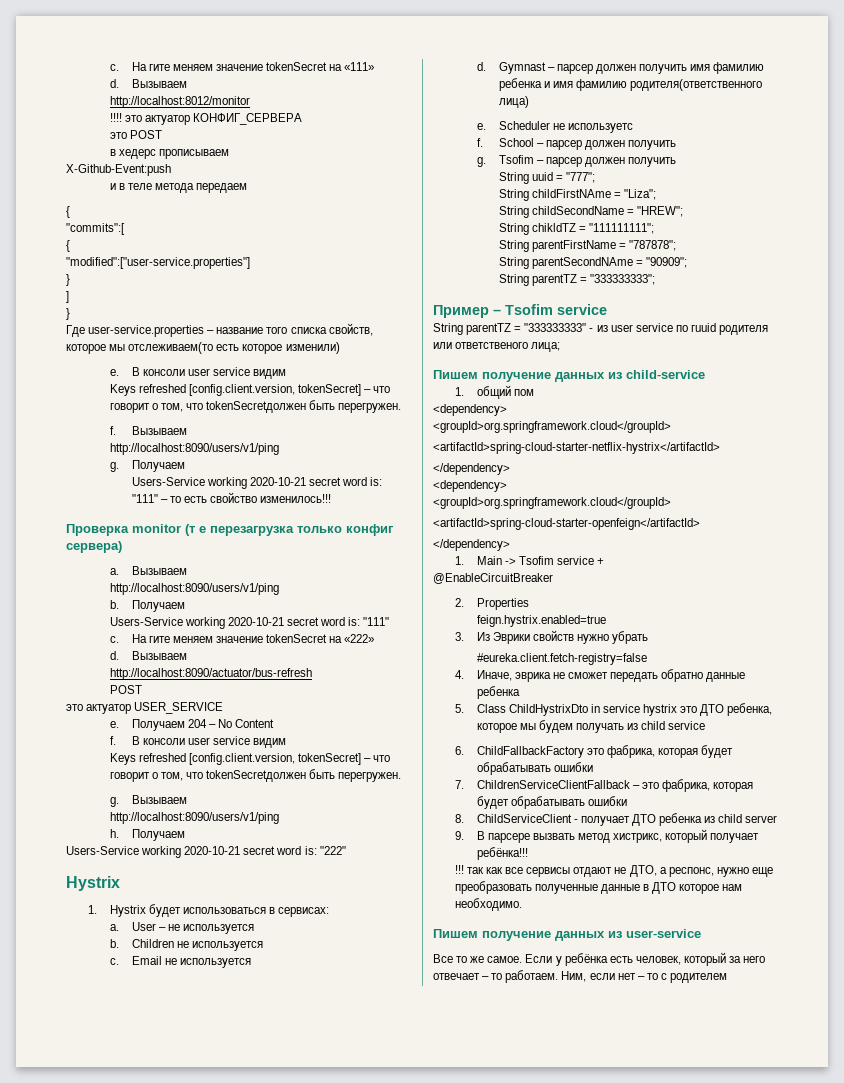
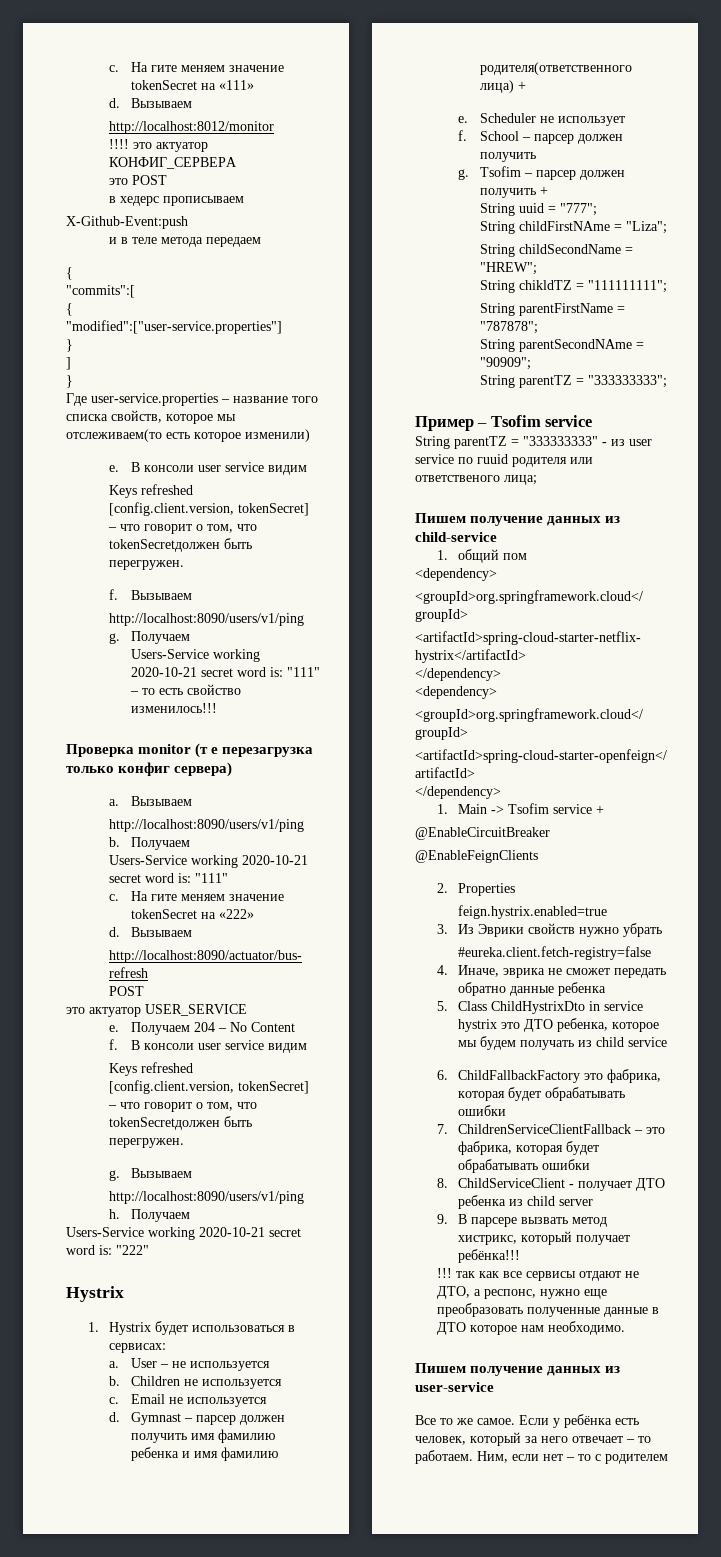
- Gymnast – парсер должен получить имя фамилию ребенка и имя фамилию родителя(ответственного лица)
+ Gymnast – парсер должен получить имя фамилию ребенка и имя фамилию родителя(ответственного лица) +
- Scheduler не используетс
+ Scheduler не использует
- Tsofim – парсер должен получить
+ Tsofim – парсер должен получить +
+ @EnableFeignClients

